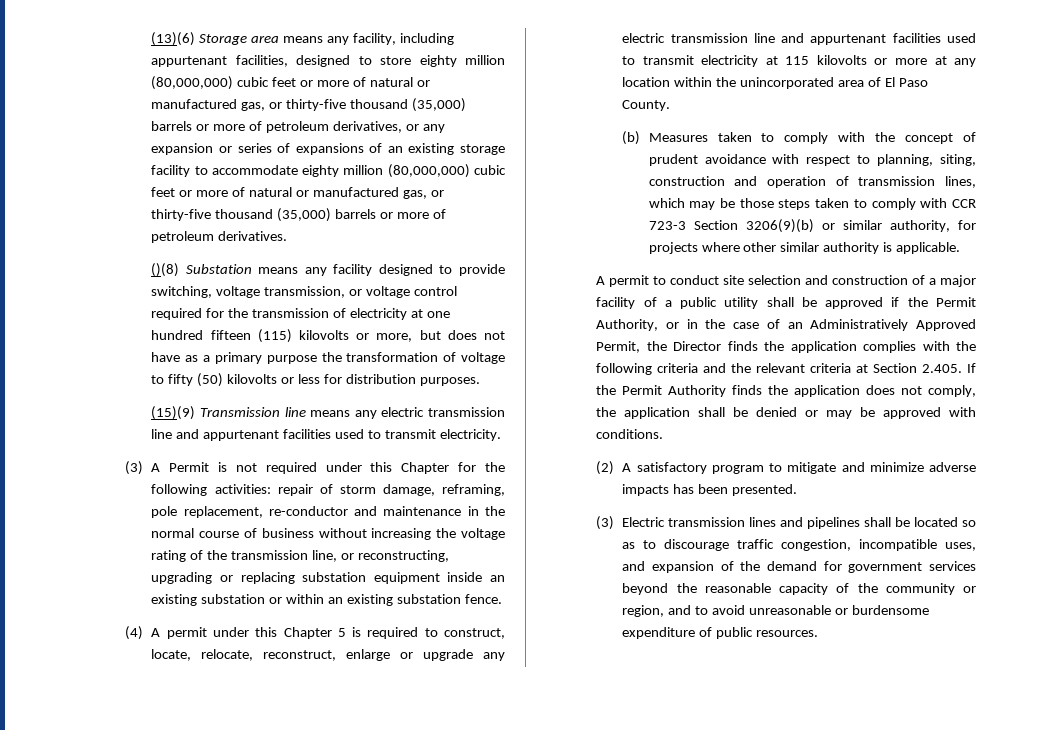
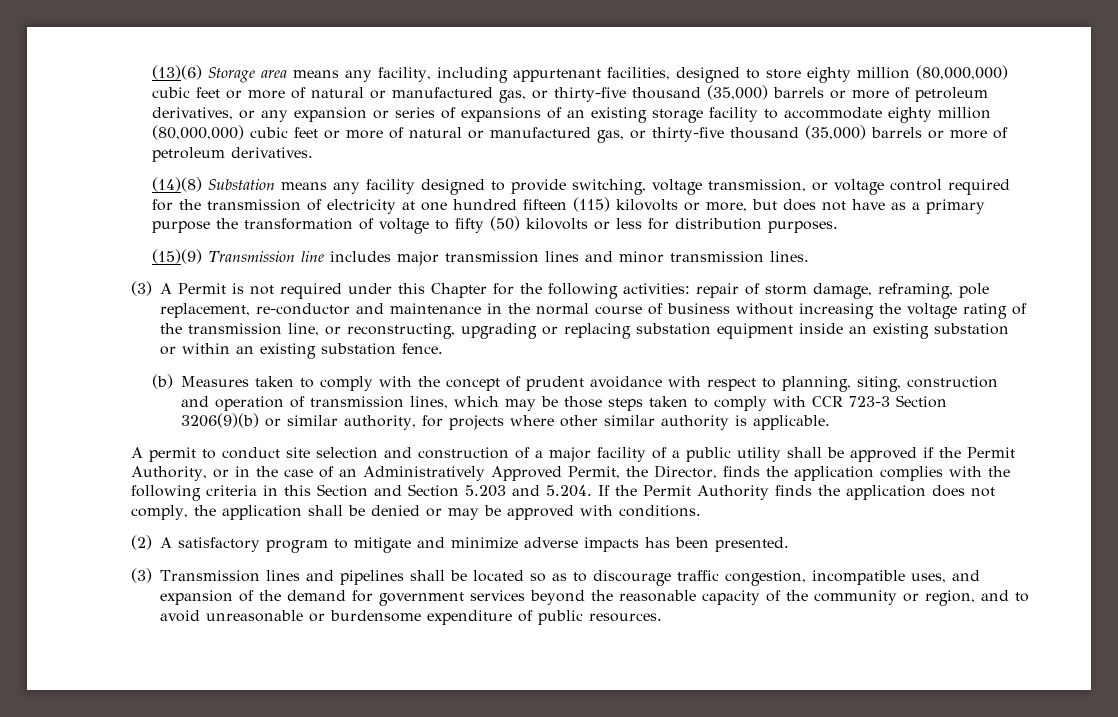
- ()(8) Substation means any facility designed to provide switching, voltage transmission, or voltage control required for the transmission of electricity at one hundred fifteen (115) kilovolts or more, but does not have as a primary purpose the transformation of voltage to fifty (50) kilovolts or less for distribution purposes.
+ (14)(8) Substation means any facility designed to provide switching, voltage transmission, or voltage control required for the transmission of electricity at one hundred fifteen (115) kilovolts or more, but does not have as a primary purpose the transformation of voltage to fifty (50) kilovolts or less for distribution purposes.
- (15)(9) Transmission line means any electric transmission line and appurtenant facilities used to transmit electricity.
+ (15)(9) Transmission line includes major transmission lines and minor transmission lines.
- (4) A permit under this Chapter 5 is required to construct, locate, relocate, reconstruct, enlarge or upgrade any electric transmission line and appurtenant facilities used to transmit electricity at 115 kilovolts or more at any location within the unincorporated area of El Paso County.
- A permit to conduct site selection and construction of a major facility of a public utility shall be approved if the Permit Authority, or in the case of an Administratively Approved Permit, the Director finds the application complies with the following criteria and the relevant criteria at Section 2.405. If the Permit Authority finds the application does not comply, the application shall be denied or may be approved with conditions.
+ A permit to conduct site selection and construction of a major facility of a public utility shall be approved if the Permit Authority, or in the case of an Administratively Approved Permit, the Director, finds the application complies with the following criteria in this Section and Section 5.203 and 5.204. If the Permit Authority finds the application does not comply, the application shall be denied or may be approved with conditions.
- (3) Electric transmission lines and pipelines shall be located so as to discourage traffic congestion, incompatible uses, and expansion of the demand for government services beyond the reasonable capacity of the community or region, and to avoid unreasonable or burdensome expenditure of public resources.
+ (3) Transmission lines and pipelines shall be located so as to discourage traffic congestion, incompatible uses, and expansion of the demand for government services beyond the reasonable capacity of the community or region, and to avoid unreasonable or burdensome expenditure of public resources.

